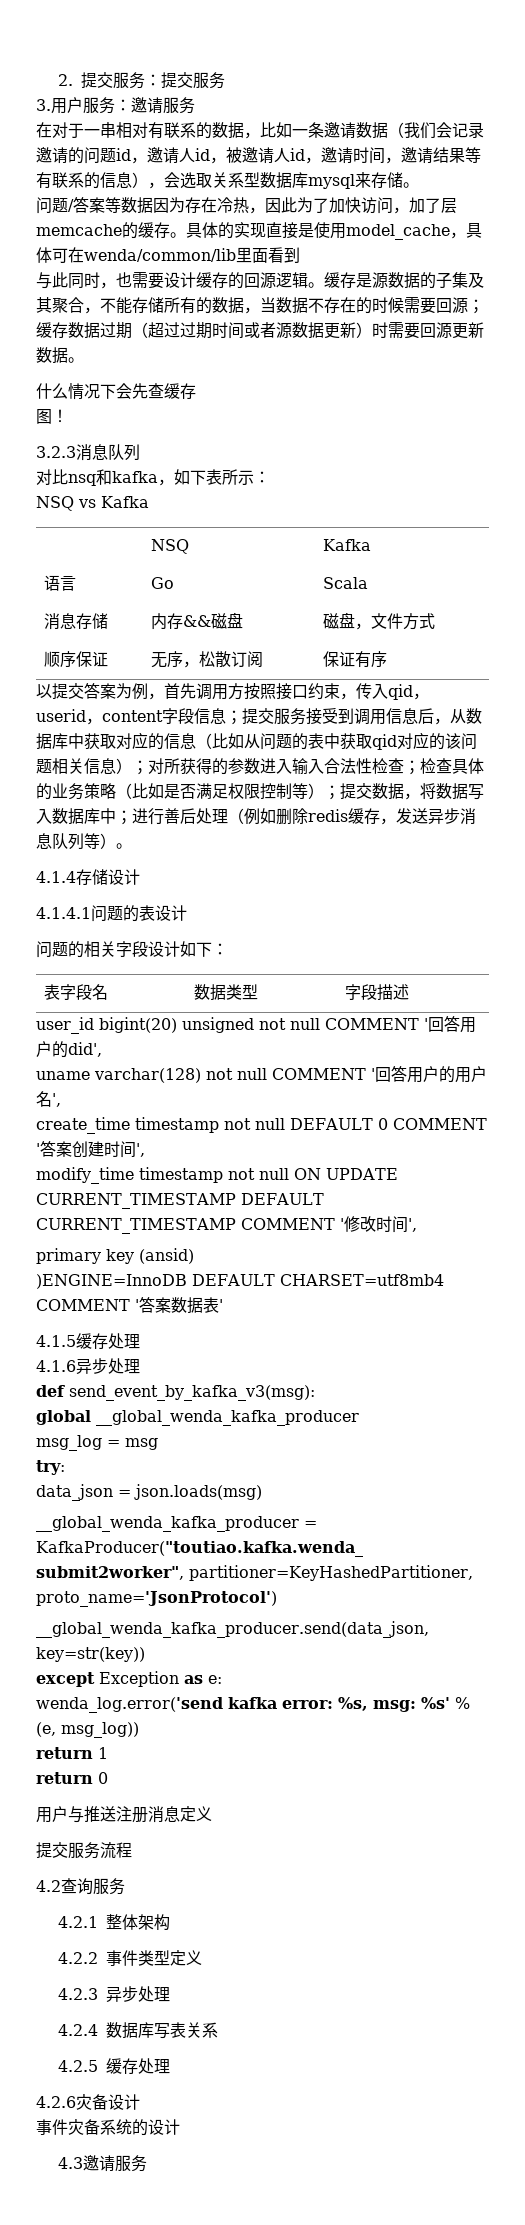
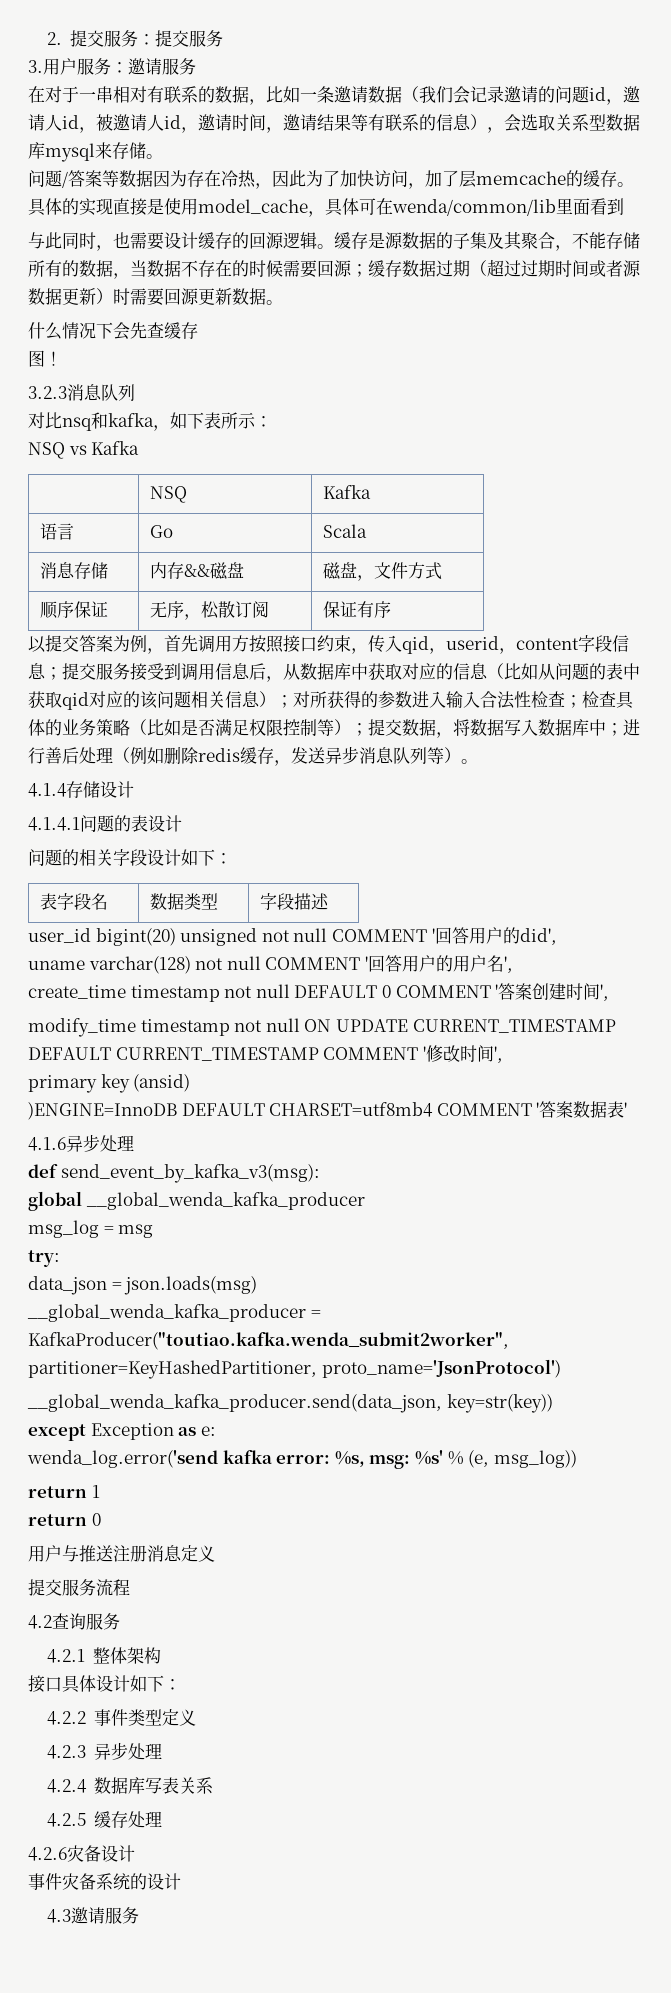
- 4.1.5缓存处理
+ 接口具体设计如下：

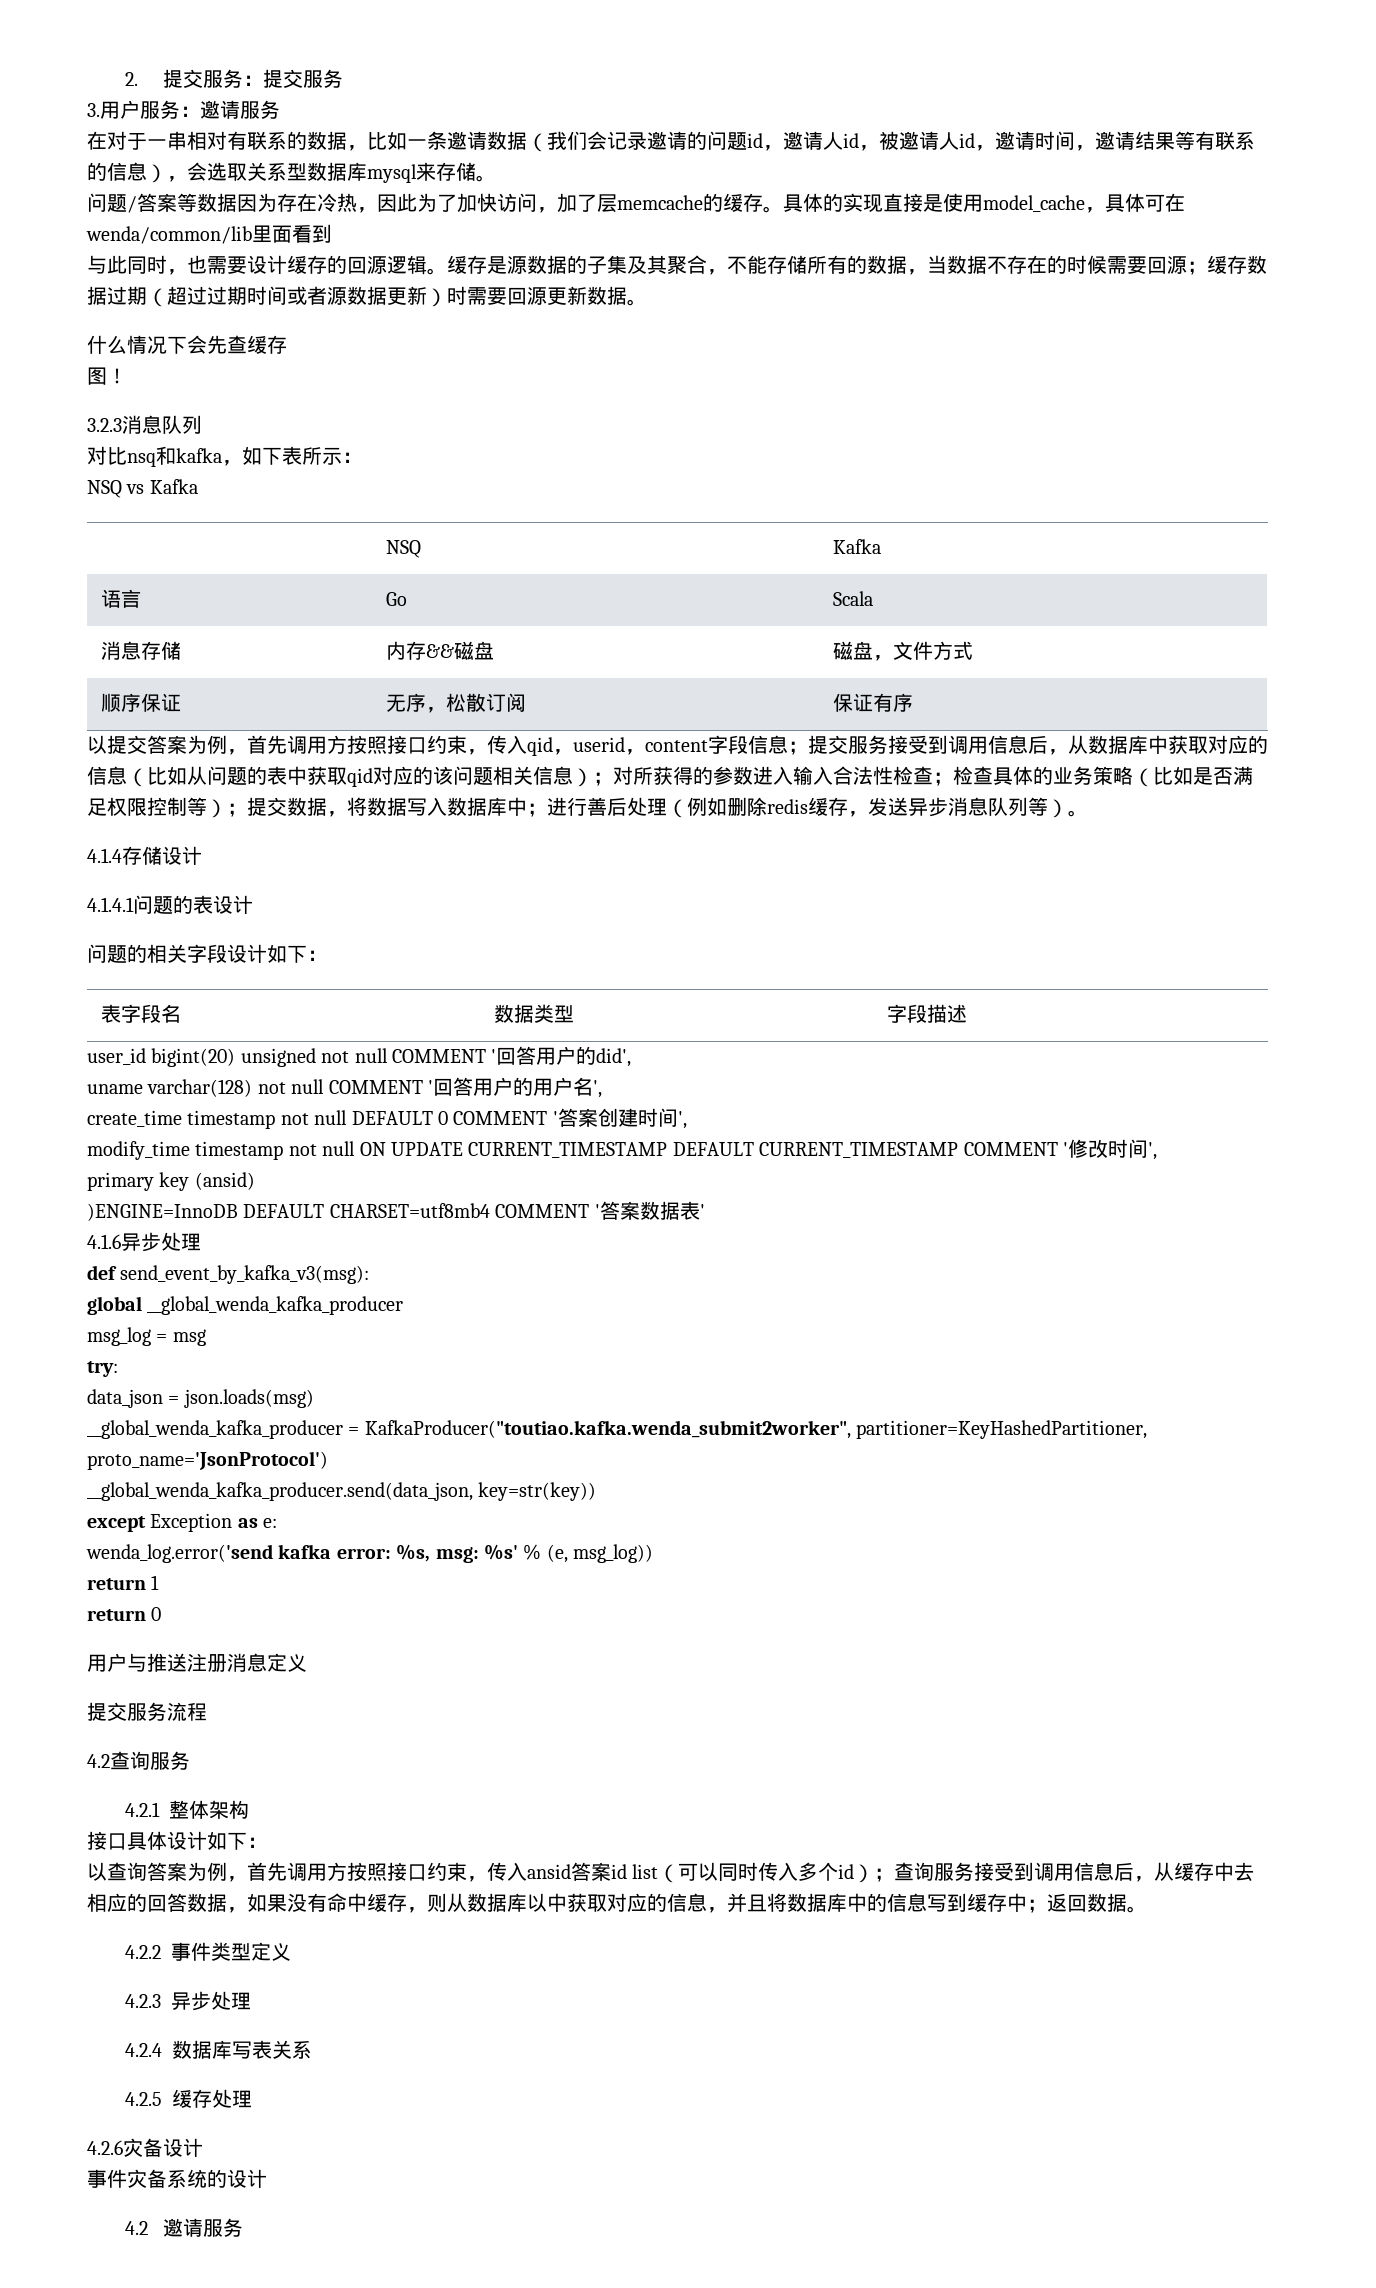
+ 以查询答案为例，首先调用方按照接口约束，传入ansid答案id list（可以同时传入多个id）；查询服务接受到调用信息后，从缓存中去相应的回答数据，如果没有命中缓存，则从数据库以中获取对应的信息，并且将数据库中的信息写到缓存中；返回数据。
- 4.3邀请服务
+ 4.2邀请服务

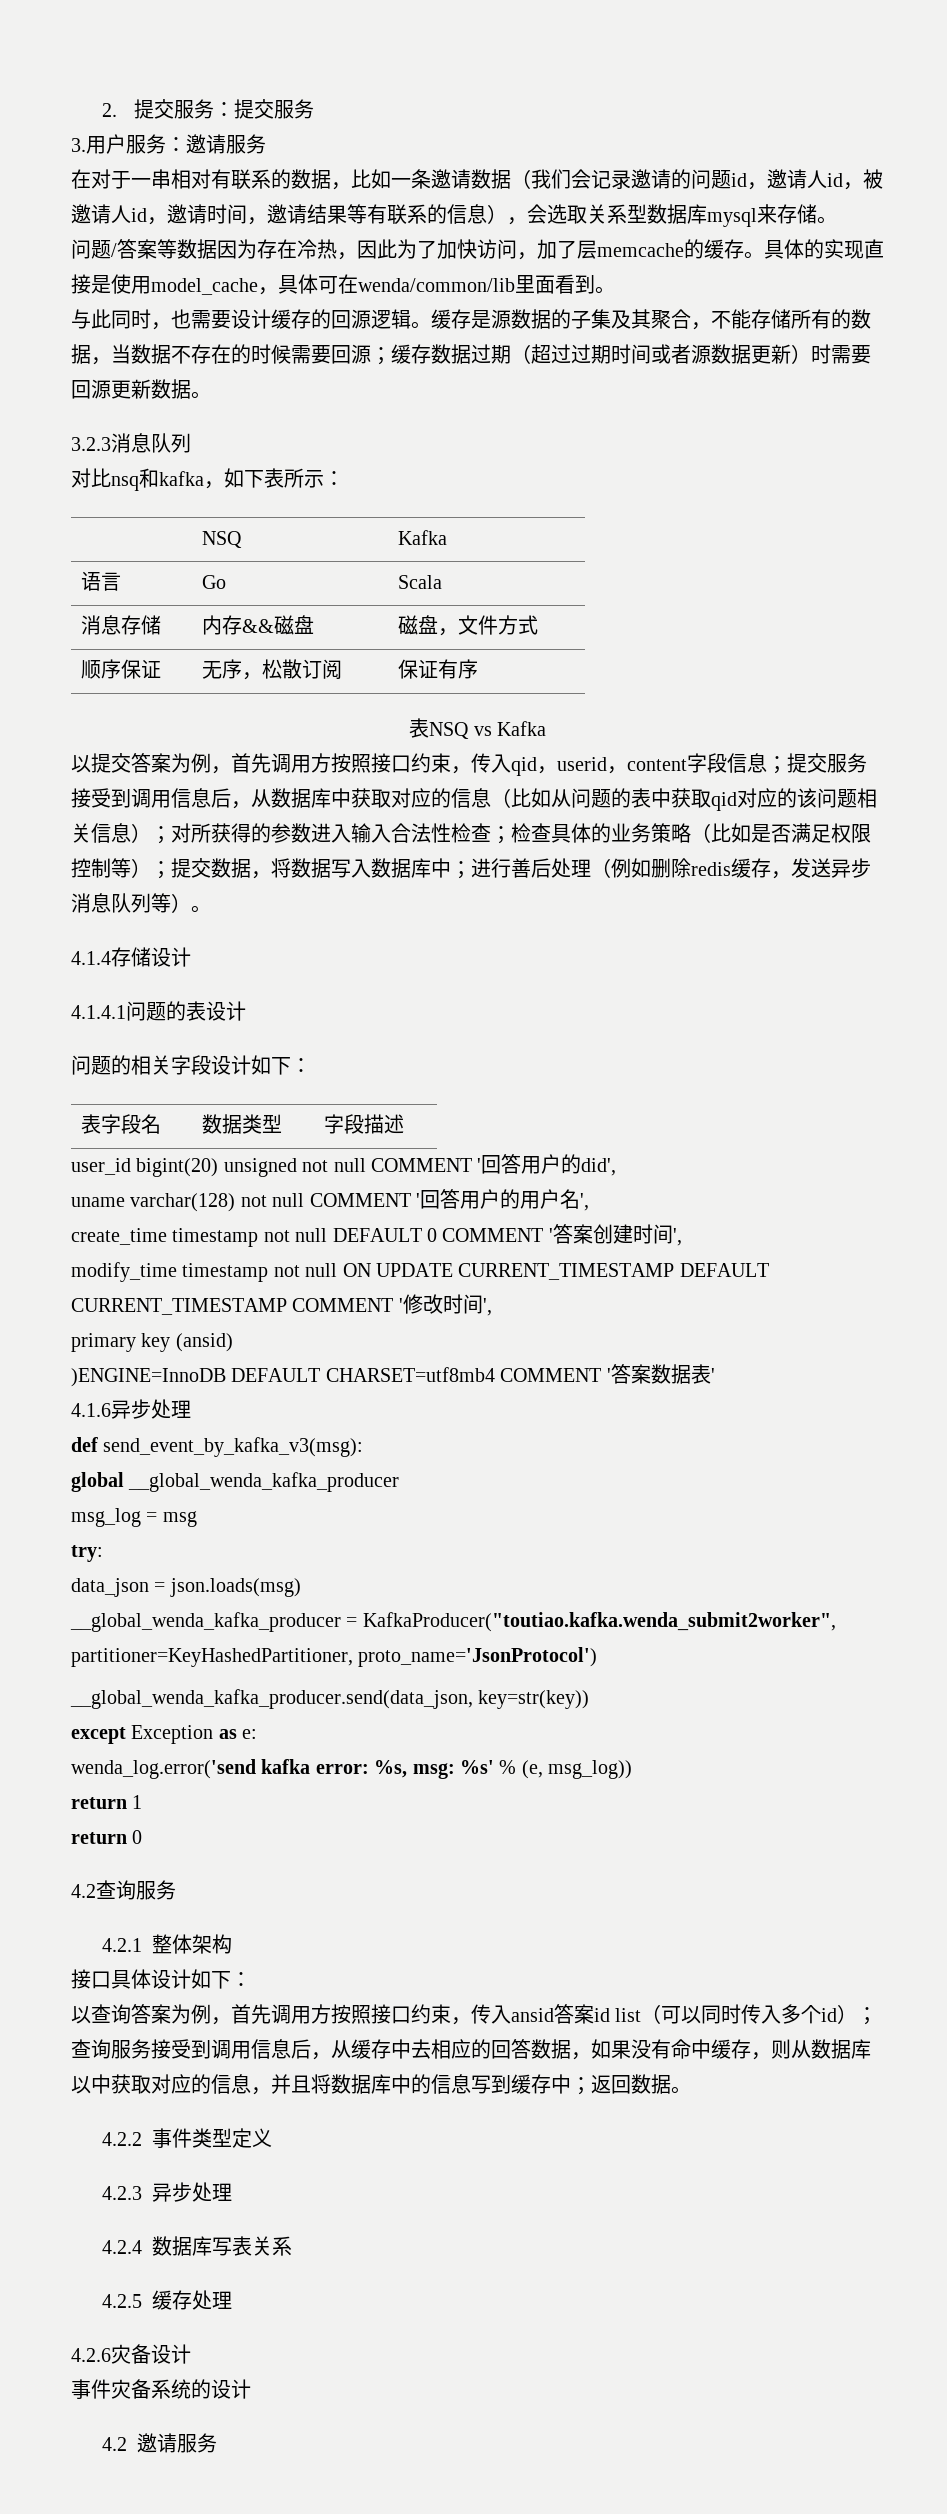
- 具体的实现直接是使用model_cache，具体可在wenda/common/lib里面看到
+ 具体的实现直接是使用model_cache，具体可在wenda/common/lib里面看到。
- 什么情况下会先查缓存
- 图！
- NSQ vs Kafka
+ 表NSQ vs Kafka
- 用户与推送注册消息定义
- 提交服务流程

